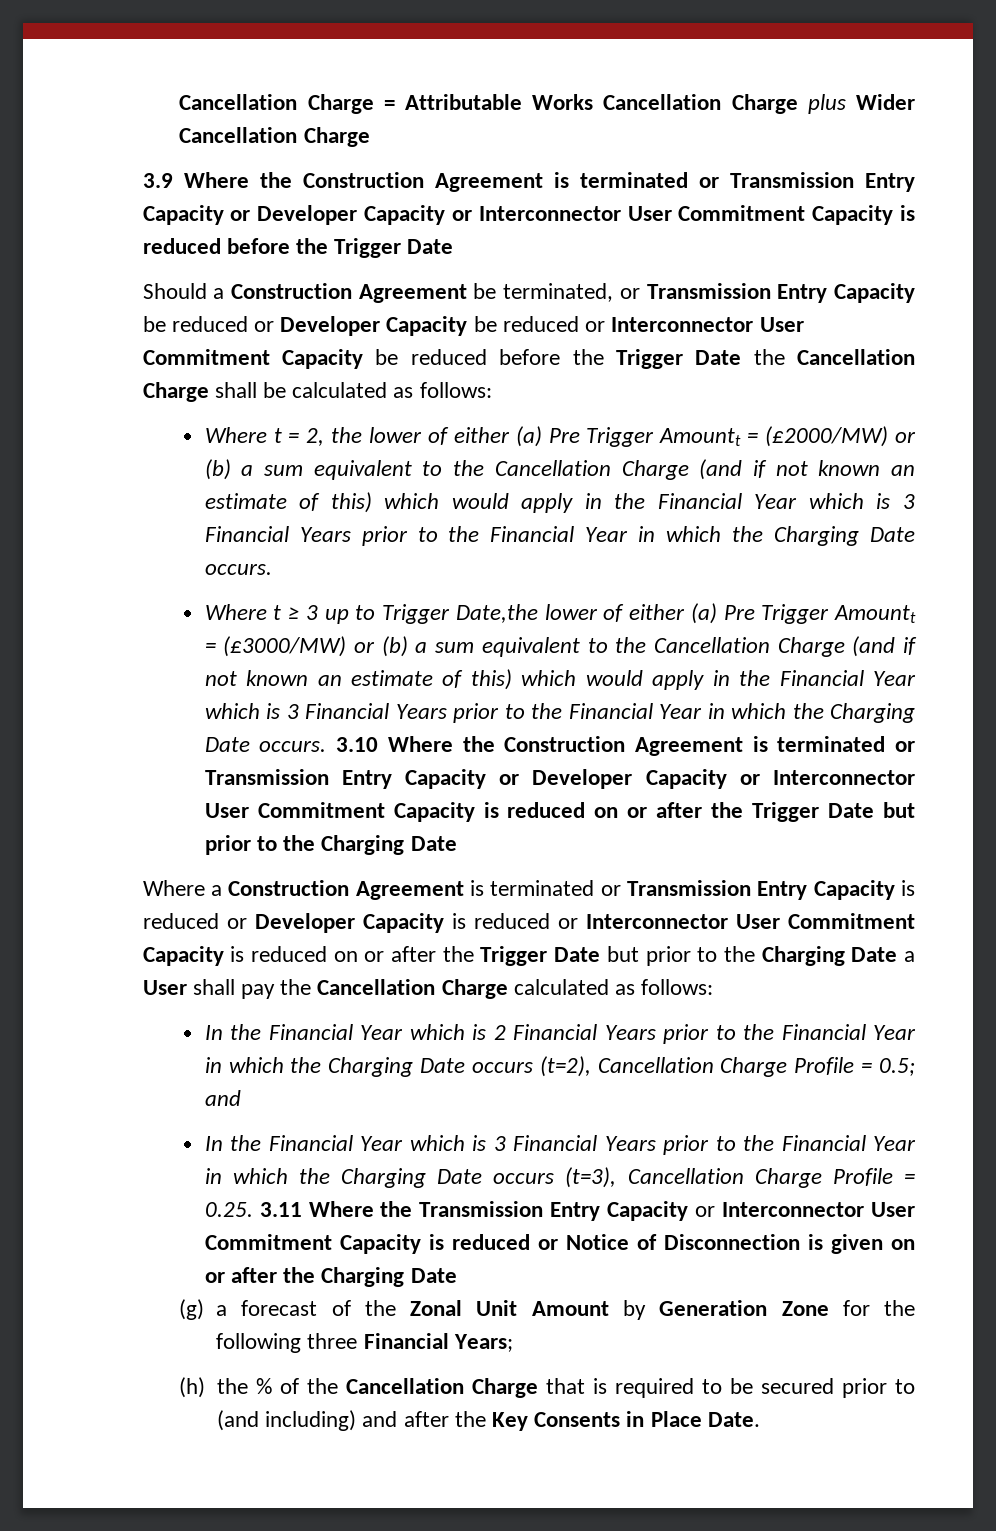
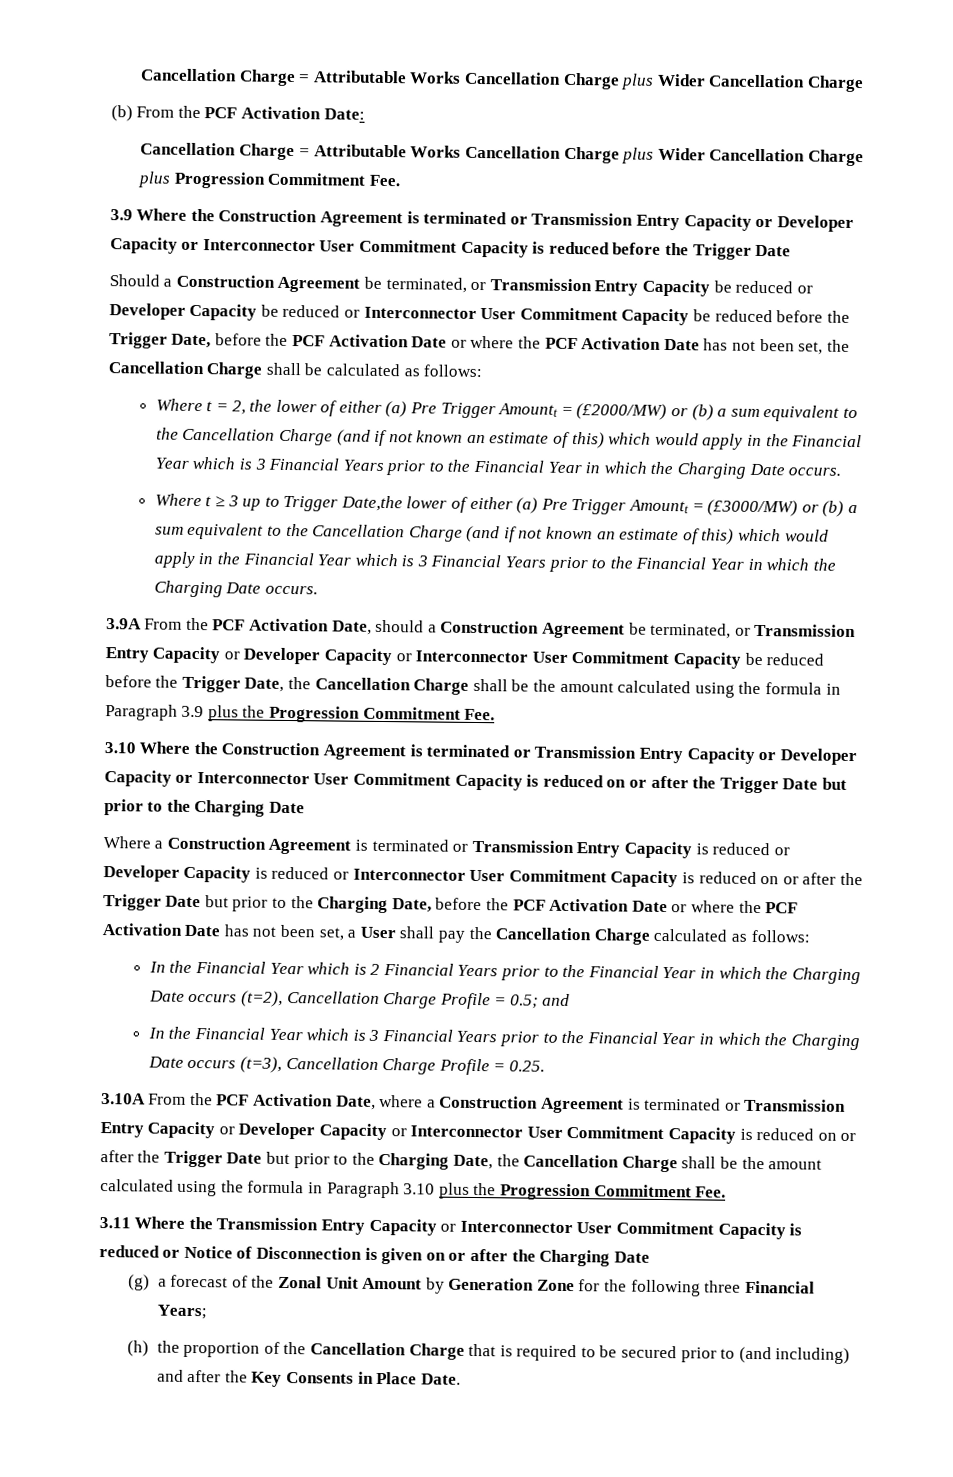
+ (b) From the PCF Activation Date:
+ Cancellation Charge = Attributable Works Cancellation Charge plus Wider Cancellation Charge plus Progression Commitment Fee.
- Should a Construction Agreement be terminated, or Transmission Entry Capacity be reduced or Developer Capacity be reduced or Interconnector User Commitment Capacity be reduced before the Trigger Date the Cancellation Charge shall be calculated as follows:
+ Should a Construction Agreement be terminated, or Transmission Entry Capacity be reduced or Developer Capacity be reduced or Interconnector User Commitment Capacity be reduced before the Trigger Date, before the PCF Activation Date or where the PCF Activation Date has not been set, the Cancellation Charge shall be calculated as follows:
- Where t ≥ 3 up to Trigger Date,the lower of either (a) Pre Trigger Amountt = (£3000/MW) or (b) a sum equivalent to the Cancellation Charge (and if not known an estimate of this) which would apply in the Financial Year which is 3 Financial Years prior to the Financial Year in which the Charging Date occurs. 3.10 Where the Construction Agreement is terminated or Transmission Entry Capacity or Developer Capacity or Interconnector User Commitment Capacity is reduced on or after the Trigger Date but prior to the Charging Date
+ Where t ≥ 3 up to Trigger Date,the lower of either (a) Pre Trigger Amountt = (£3000/MW) or (b) a sum equivalent to the Cancellation Charge (and if not known an estimate of this) which would apply in the Financial Year which is 3 Financial Years prior to the Financial Year in which the Charging Date occurs.
+ 3.9A From the PCF Activation Date, should a Construction Agreement be terminated, or Transmission Entry Capacity or Developer Capacity or Interconnector User Commitment Capacity be reduced before the Trigger Date, the Cancellation Charge shall be the amount calculated using the formula in Paragraph 3.9 plus the Progression Commitment Fee.
+ 3.10 Where the Construction Agreement is terminated or Transmission Entry Capacity or Developer Capacity or Interconnector User Commitment Capacity is reduced on or after the Trigger Date but prior to the Charging Date
- Where a Construction Agreement is terminated or Transmission Entry Capacity is reduced or Developer Capacity is reduced or Interconnector User Commitment Capacity is reduced on or after the Trigger Date but prior to the Charging Date a User shall pay the Cancellation Charge calculated as follows:
+ Where a Construction Agreement is terminated or Transmission Entry Capacity is reduced or Developer Capacity is reduced or Interconnector User Commitment Capacity is reduced on or after the Trigger Date but prior to the Charging Date, before the PCF Activation Date or where the PCF Activation Date has not been set, a User shall pay the Cancellation Charge calculated as follows:
- In the Financial Year which is 3 Financial Years prior to the Financial Year in which the Charging Date occurs (t=3), Cancellation Charge Profile = 0.25. 3.11 Where the Transmission Entry Capacity or Interconnector User Commitment Capacity is reduced or Notice of Disconnection is given on or after the Charging Date
+ In the Financial Year which is 3 Financial Years prior to the Financial Year in which the Charging Date occurs (t=3), Cancellation Charge Profile = 0.25.
+ 3.10A From the PCF Activation Date, where a Construction Agreement is terminated or Transmission Entry Capacity or Developer Capacity or Interconnector User Commitment Capacity is reduced on or after the Trigger Date but prior to the Charging Date, the Cancellation Charge shall be the amount calculated using the formula in Paragraph 3.10 plus the Progression Commitment Fee.
+ 3.11 Where the Transmission Entry Capacity or Interconnector User Commitment Capacity is reduced or Notice of Disconnection is given on or after the Charging Date
- (h) the % of the Cancellation Charge that is required to be secured prior to (and including) and after the Key Consents in Place Date.
+ (h) the proportion of the Cancellation Charge that is required to be secured prior to (and including) and after the Key Consents in Place Date.

